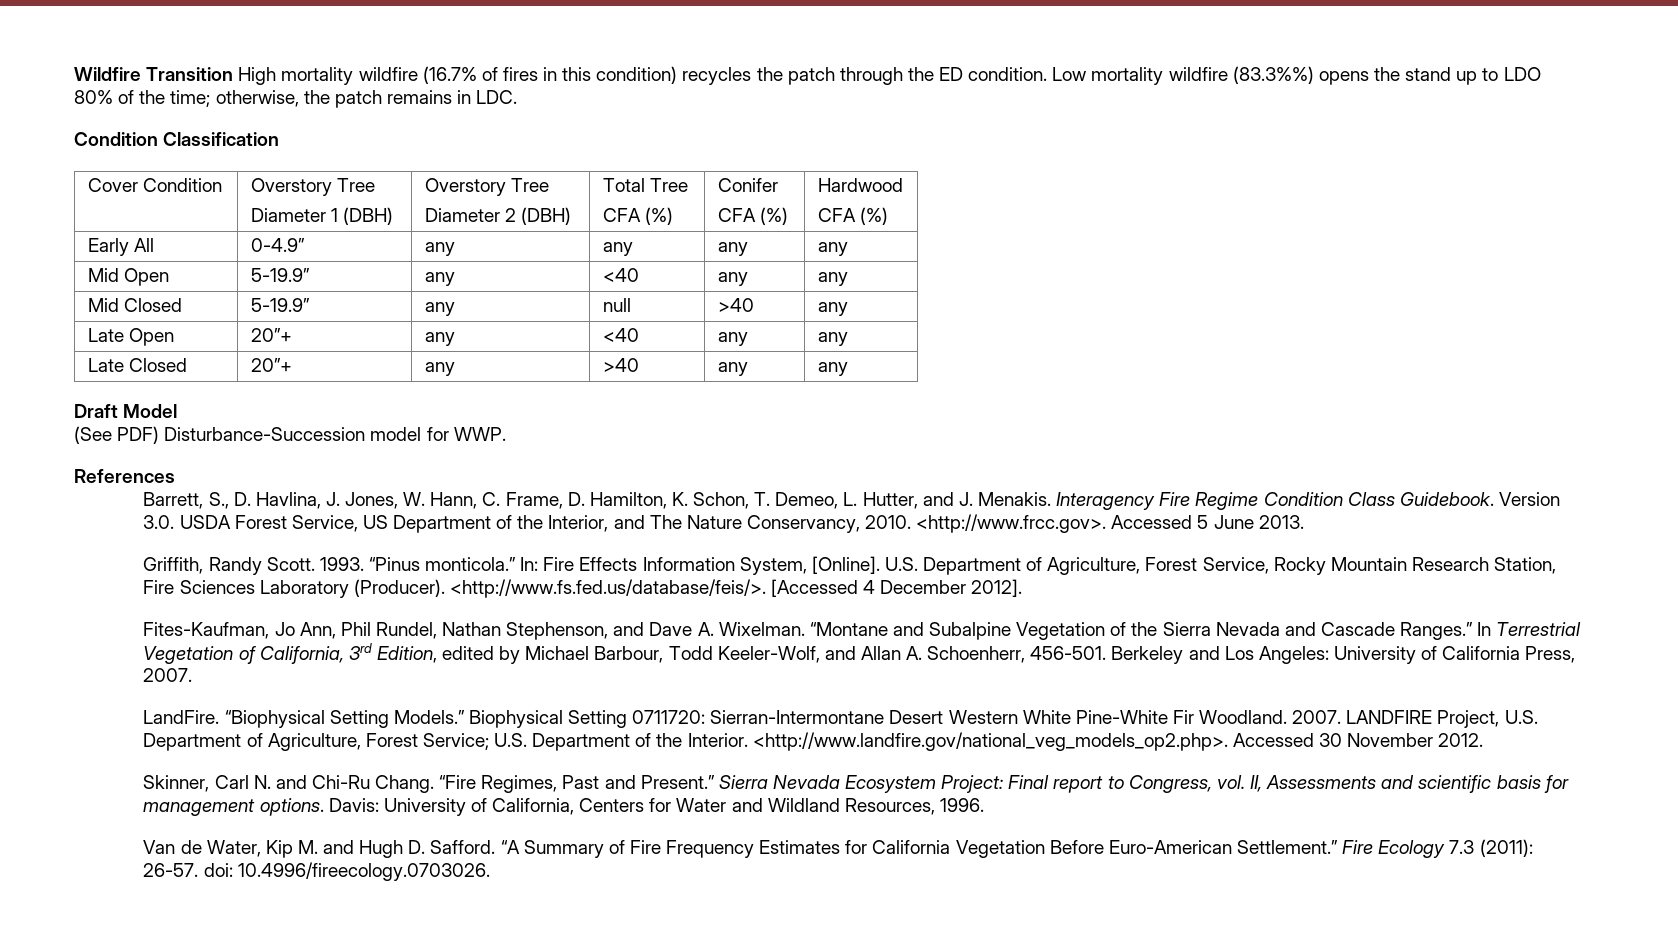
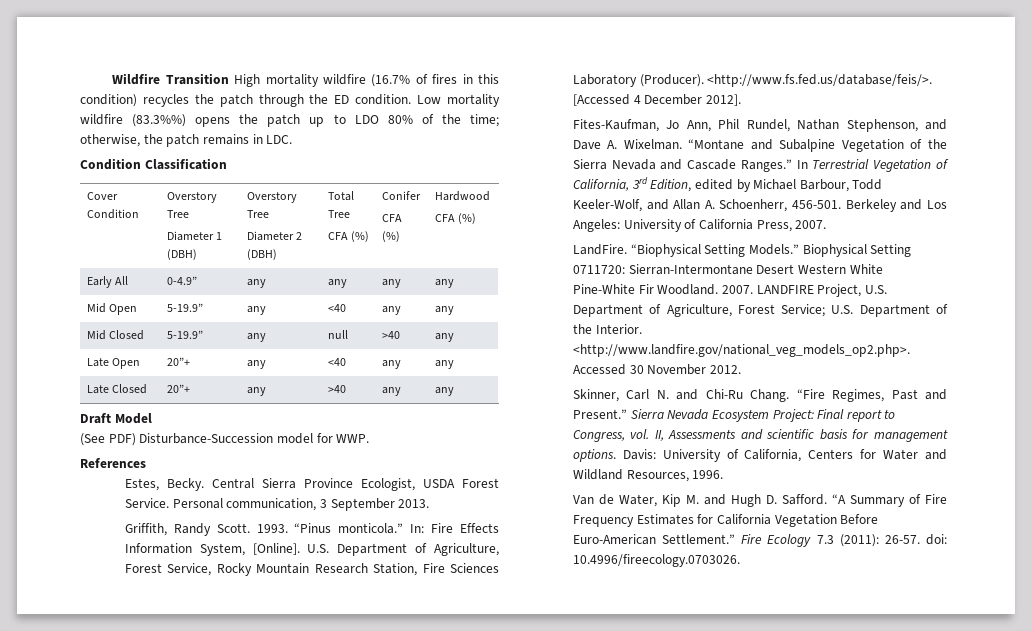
- Low mortality wildfire (83.3%%) opens the stand up to LDO 80% of the time; otherwise, the patch remains in LDC.
+ Low mortality wildfire (83.3%%) opens the patch up to LDO 80% of the time; otherwise, the patch remains in LDC.
- Barrett, S., D. Havlina, J. Jones, W. Hann, C. Frame, D. Hamilton, K. Schon, T. Demeo, L. Hutter, and J. Menakis. Interagency Fire Regime Condition Class Guidebook. Version 3.0. USDA Forest Service, US Department of the Interior, and The Nature Conservancy, 2010. <http://www.frcc.gov>. Accessed 5 June 2013.
+ Estes, Becky. Central Sierra Province Ecologist, USDA Forest Service. Personal communication, 3 September 2013.

